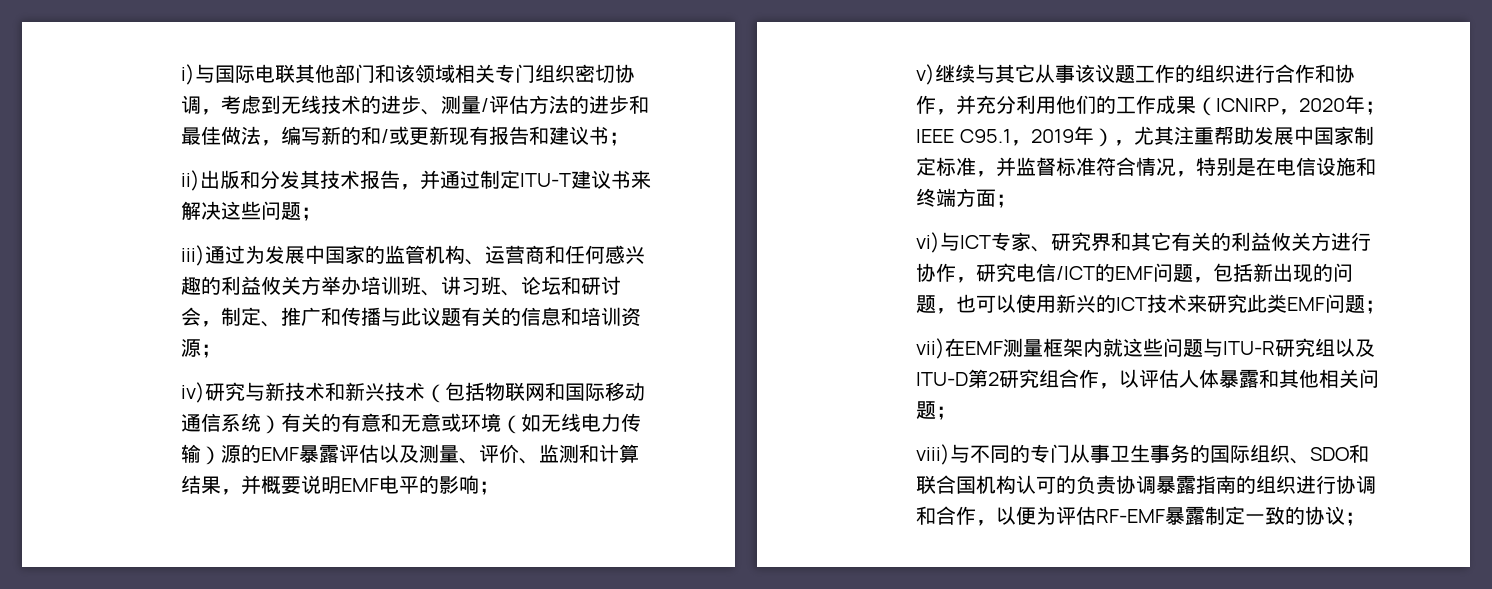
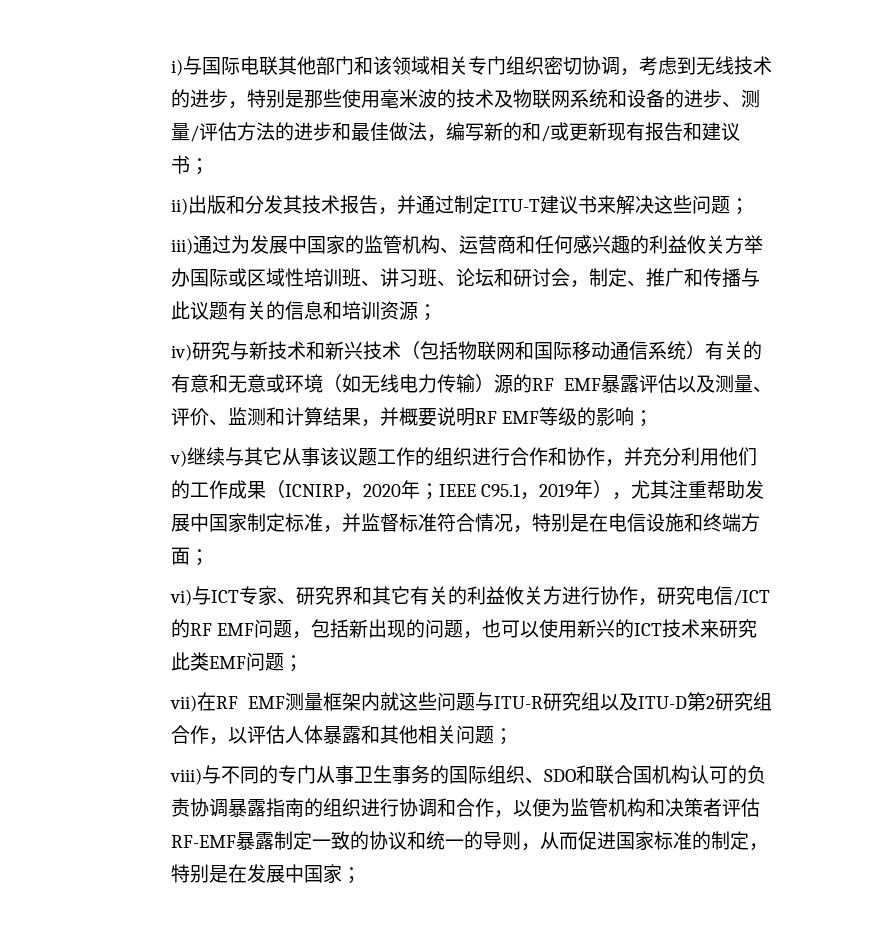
- i)与国际电联其他部门和该领域相关专门组织密切协调，考虑到无线技术的进步、测量/评估方法的进步和最佳做法，编写新的和/或更新现有报告和建议书；
+ i)与国际电联其他部门和该领域相关专门组织密切协调，考虑到无线技术的进步，特别是那些使用毫米波的技术及物联网系统和设备的进步、测量/评估方法的进步和最佳做法，编写新的和/或更新现有报告和建议书；
- iii)通过为发展中国家的监管机构、运营商和任何感兴趣的利益攸关方举办培训班、讲习班、论坛和研讨会，制定、推广和传播与此议题有关的信息和培训资源；
+ iii)通过为发展中国家的监管机构、运营商和任何感兴趣的利益攸关方举办国际或区域性培训班、讲习班、论坛和研讨会，制定、推广和传播与此议题有关的信息和培训资源；
- iv)研究与新技术和新兴技术（包括物联网和国际移动通信系统）有关的有意和无意或环境（如无线电力传输）源的EMF暴露评估以及测量、评价、监测和计算结果，并概要说明EMF电平的影响；
+ iv)研究与新技术和新兴技术（包括物联网和国际移动通信系统）有关的有意和无意或环境（如无线电力传输）源的RF EMF暴露评估以及测量、评价、监测和计算结果，并概要说明RF EMF等级的影响；
- vi)与ICT专家、研究界和其它有关的利益攸关方进行协作，研究电信/ICT的EMF问题，包括新出现的问题，也可以使用新兴的ICT技术来研究此类EMF问题；
+ vi)与ICT专家、研究界和其它有关的利益攸关方进行协作，研究电信/ICT的RF EMF问题，包括新出现的问题，也可以使用新兴的ICT技术来研究此类EMF问题；
- vii)在EMF测量框架内就这些问题与ITU-R研究组以及ITU-D第2研究组合作，以评估人体暴露和其他相关问题；
+ vii)在RF EMF测量框架内就这些问题与ITU-R研究组以及ITU-D第2研究组合作，以评估人体暴露和其他相关问题；
- viii)与不同的专门从事卫生事务的国际组织、SDO和联合国机构认可的负责协调暴露指南的组织进行协调和合作，以便为评估RF-EMF暴露制定一致的协议；
+ viii)与不同的专门从事卫生事务的国际组织、SDO和联合国机构认可的负责协调暴露指南的组织进行协调和合作，以便为监管机构和决策者评估RF-EMF暴露制定一致的协议和统一的导则，从而促进国家标准的制定，特别是在发展中国家；

